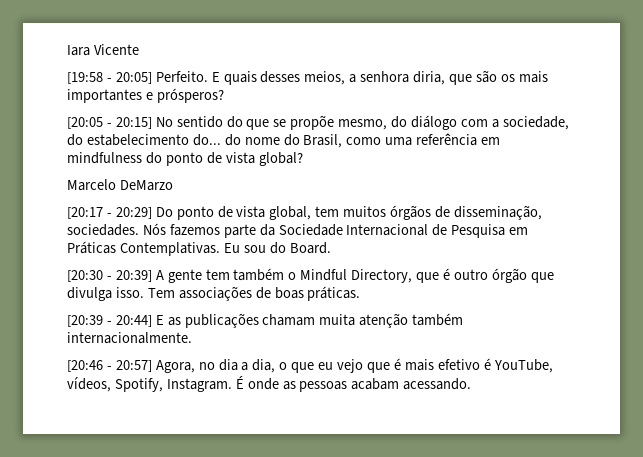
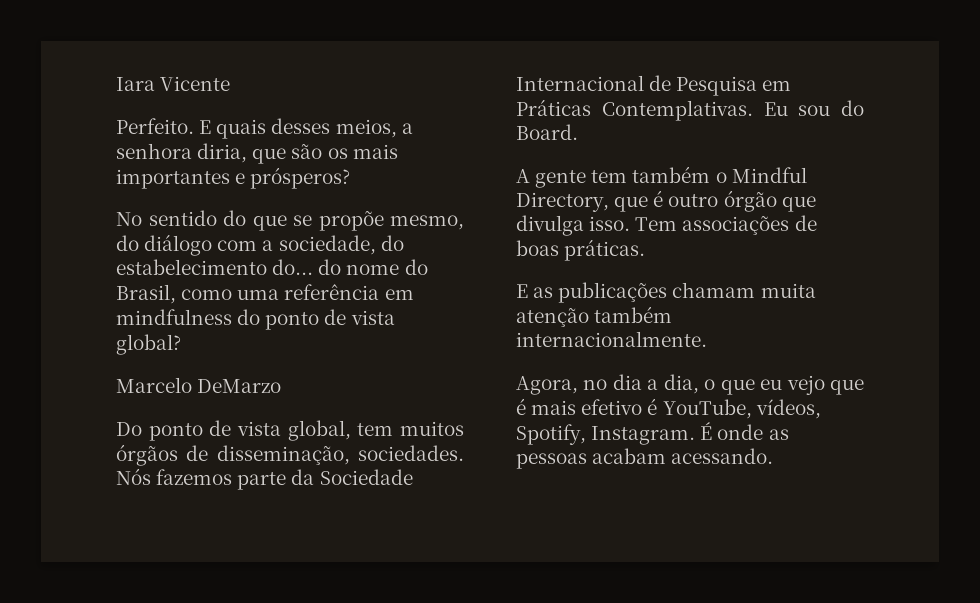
- [19:58 - 20:05] Perfeito.
+ Perfeito.
- [20:05 - 20:15] No sentido do que se propõe mesmo, do diálogo com a sociedade, do estabelecimento do... do nome do Brasil, como uma referência em mindfulness do ponto de vista global?
+ No sentido do que se propõe mesmo, do diálogo com a sociedade, do estabelecimento do... do nome do Brasil, como uma referência em mindfulness do ponto de vista global?
- [20:17 - 20:29] Do ponto de vista global, tem muitos órgãos de disseminação, sociedades.
+ Do ponto de vista global, tem muitos órgãos de disseminação, sociedades.
- [20:30 - 20:39] A gente tem também o Mindful Directory, que é outro órgão que divulga isso.
+ A gente tem também o Mindful Directory, que é outro órgão que divulga isso.
- [20:39 - 20:44] E as publicações chamam muita atenção também internacionalmente.
+ E as publicações chamam muita atenção também internacionalmente.
- [20:46 - 20:57] Agora, no dia a dia, o que eu vejo que é mais efetivo é YouTube, vídeos, Spotify, Instagram.
+ Agora, no dia a dia, o que eu vejo que é mais efetivo é YouTube, vídeos, Spotify, Instagram.

